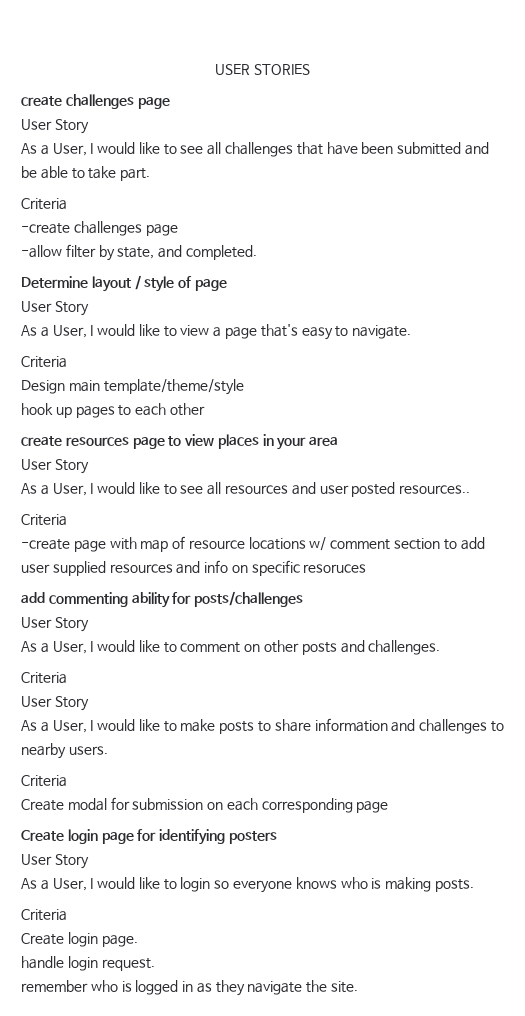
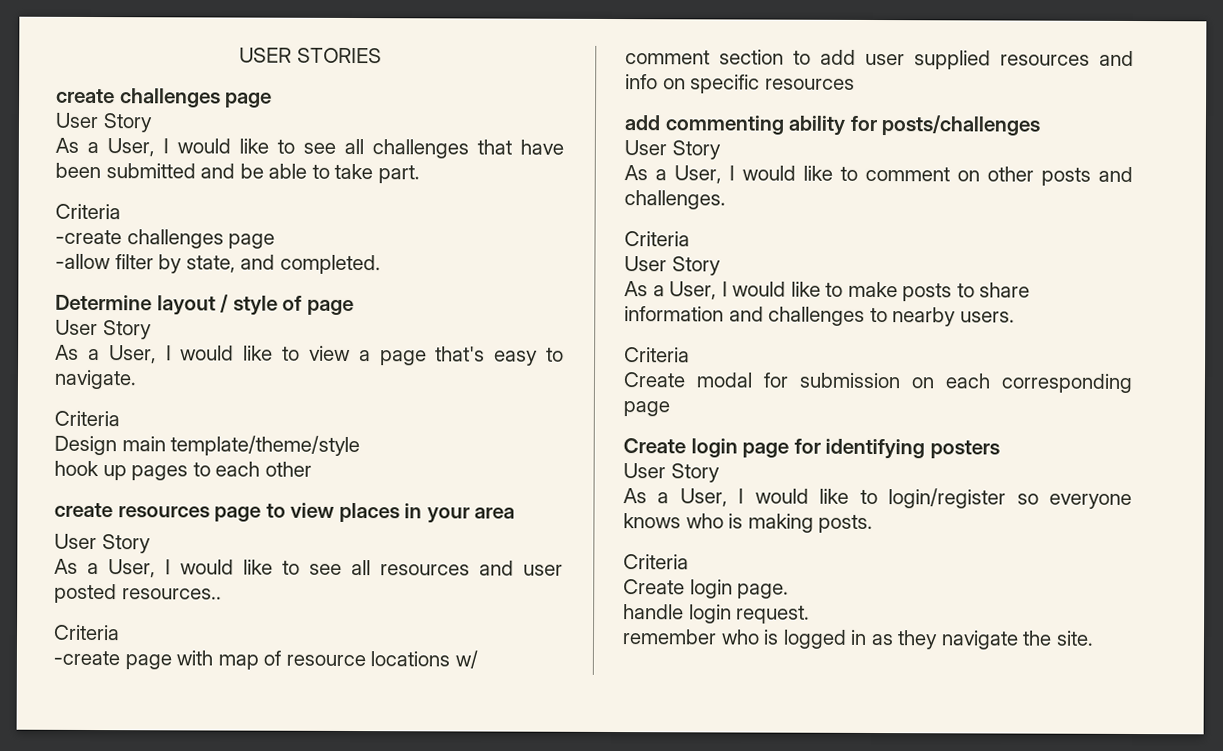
- -create page with map of resource locations w/ comment section to add user supplied resources and info on specific resoruces
+ -create page with map of resource locations w/ comment section to add user supplied resources and info on specific resources
- As a User, I would like to login so everyone knows who is making posts.
+ As a User, I would like to login/register so everyone knows who is making posts.

